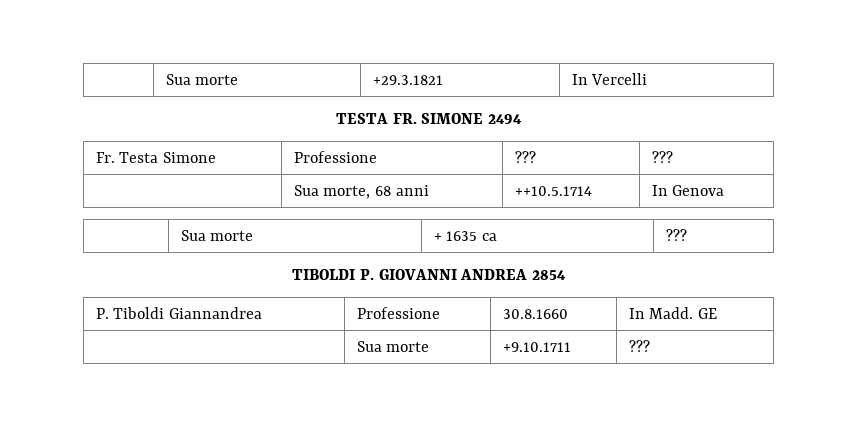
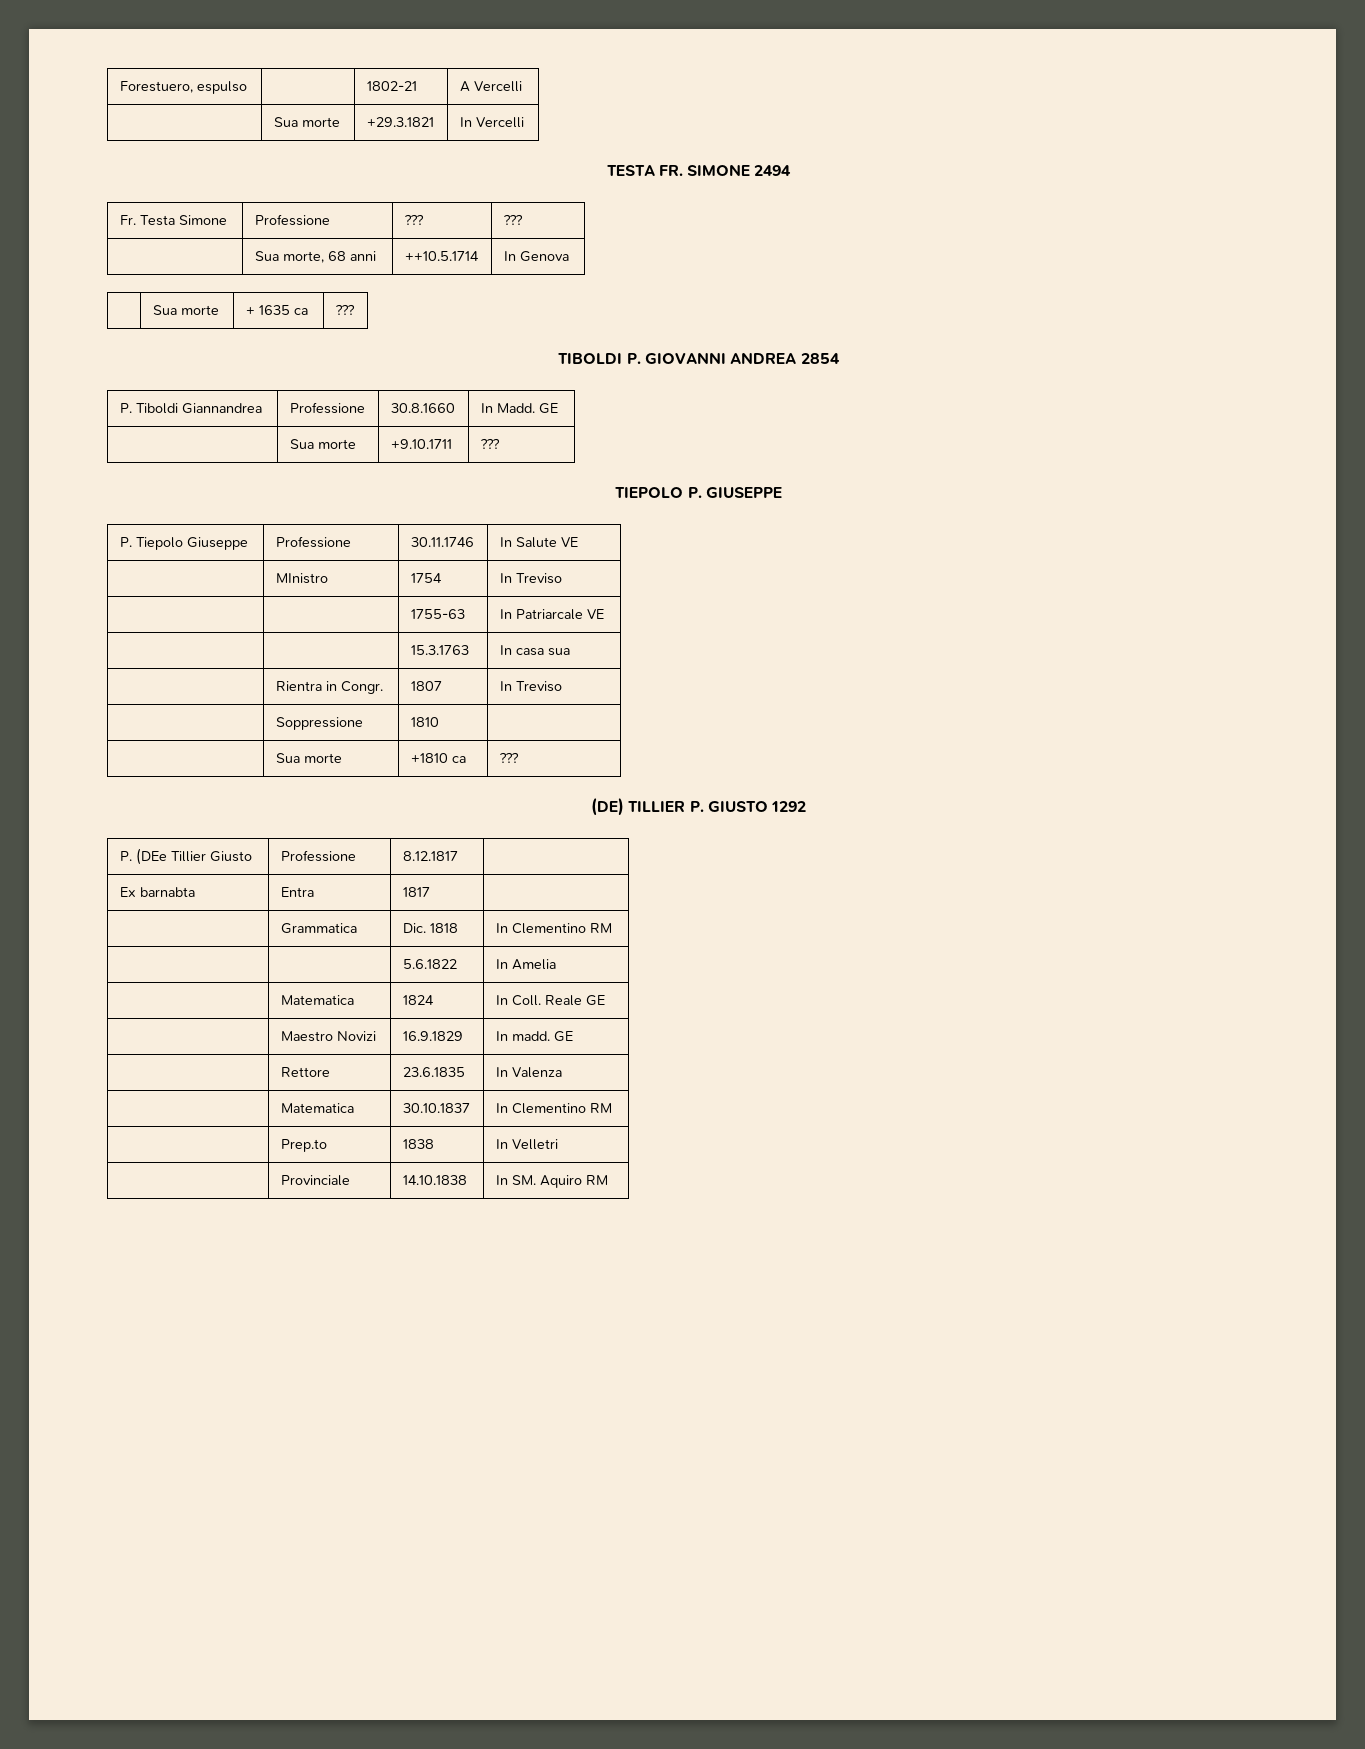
+ Forestuero, espulso | | 1802-21 | A Vercelli
+ TIEPOLO P. GIUSEPPE
+ P. Tiepolo Giuseppe | Professione | 30.11.1746 | In Salute VE
+ | MInistro | 1754 | In Treviso
+ | | 1755-63 | In Patriarcale VE
+ | | 15.3.1763 | In casa sua
+ | Rientra in Congr. | 1807 | In Treviso
+ | Soppressione | 1810 |
+ | Sua morte | +1810 ca | ???
+ (DE) TILLIER P. GIUSTO 1292
+ P. (DEe Tillier Giusto | Professione | 8.12.1817 |
+ Ex barnabta | Entra | 1817 |
+ | Grammatica | Dic. 1818 | In Clementino RM
+ | | 5.6.1822 | In Amelia
+ | Matematica | 1824 | In Coll. Reale GE
+ | Maestro Novizi | 16.9.1829 | In madd. GE
+ | Rettore | 23.6.1835 | In Valenza
+ | Matematica | 30.10.1837 | In Clementino RM
+ | Prep.to | 1838 | In Velletri
+ | Provinciale | 14.10.1838 | In SM. Aquiro RM

